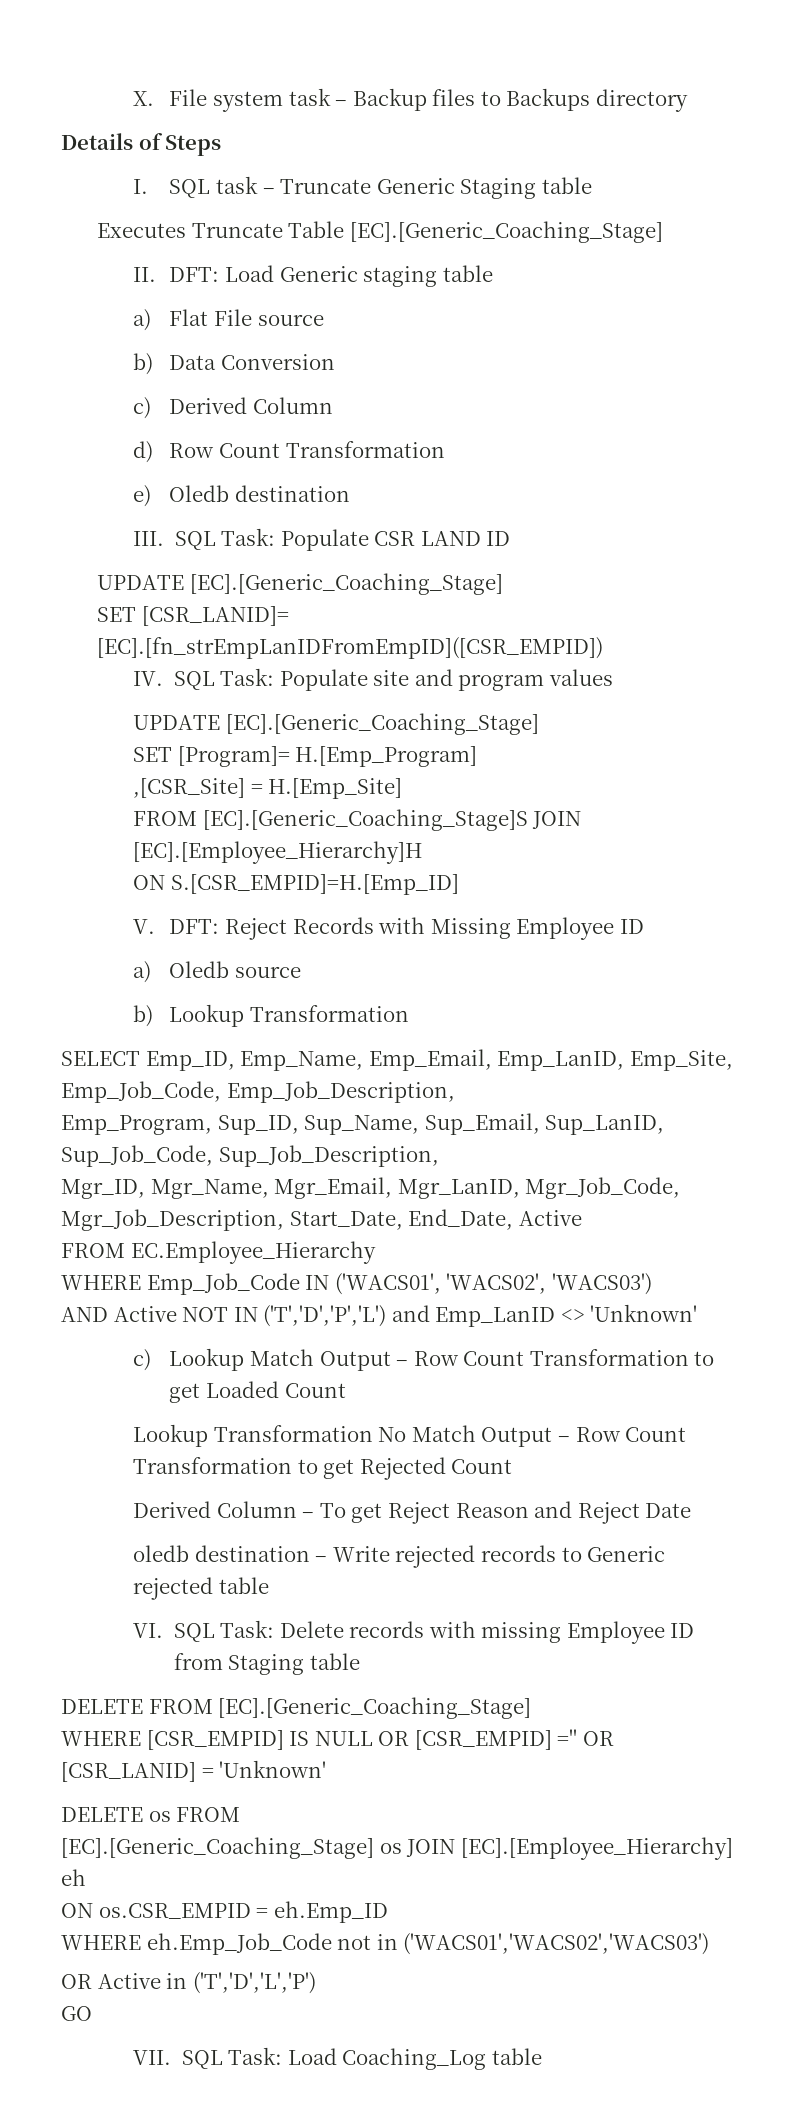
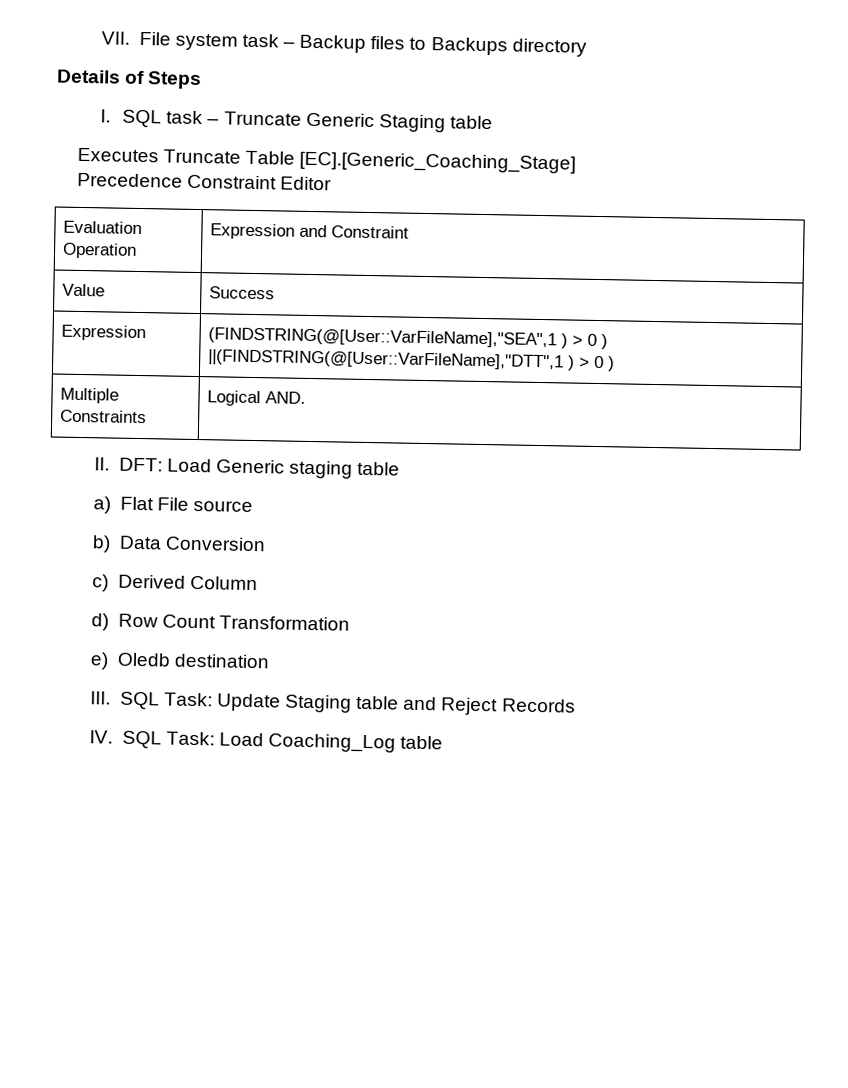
- X. File system task – Backup files to Backups directory
+ VII. File system task – Backup files to Backups directory
+ Precedence Constraint Editor
+ Evaluation Operation | Expression and Constraint
+ Value | Success
+ Expression | (FINDSTRING(@[User::VarFileName],"SEA",1 ) > 0 ) ||(FINDSTRING(@[User::VarFileName],"DTT",1 ) > 0 )
+ Multiple Constraints | Logical AND.
- III. SQL Task: Populate CSR LAND ID
- UPDATE [EC].[Generic_Coaching_Stage]
- SET [CSR_LANID]= [EC].[fn_strEmpLanIDFromEmpID]([CSR_EMPID])
- IV. SQL Task: Populate site and program values
- UPDATE [EC].[Generic_Coaching_Stage]
- SET [Program]= H.[Emp_Program]
- ,[CSR_Site] = H.[Emp_Site]
- FROM [EC].[Generic_Coaching_Stage]S JOIN [EC].[Employee_Hierarchy]H
- ON S.[CSR_EMPID]=H.[Emp_ID]
- V. DFT: Reject Records with Missing Employee ID
- a) Oledb source
- b) Lookup Transformation
- SELECT Emp_ID, Emp_Name, Emp_Email, Emp_LanID, Emp_Site, Emp_Job_Code, Emp_Job_Description,
- Emp_Program, Sup_ID, Sup_Name, Sup_Email, Sup_LanID, Sup_Job_Code, Sup_Job_Description,
- Mgr_ID, Mgr_Name, Mgr_Email, Mgr_LanID, Mgr_Job_Code, Mgr_Job_Description, Start_Date, End_Date, Active
- FROM EC.Employee_Hierarchy
- WHERE Emp_Job_Code IN ('WACS01', 'WACS02', 'WACS03')
- AND Active NOT IN ('T','D','P','L') and Emp_LanID <> 'Unknown'
- c) Lookup Match Output – Row Count Transformation to get Loaded Count
- Lookup Transformation No Match Output – Row Count Transformation to get Rejected Count
- Derived Column – To get Reject Reason and Reject Date
- oledb destination – Write rejected records to Generic rejected table
- VI. SQL Task: Delete records with missing Employee ID from Staging table
- DELETE FROM [EC].[Generic_Coaching_Stage]
- WHERE [CSR_EMPID] IS NULL OR [CSR_EMPID] ='' OR [CSR_LANID] = 'Unknown'
- DELETE os FROM
- [EC].[Generic_Coaching_Stage] os JOIN [EC].[Employee_Hierarchy] eh
- ON os.CSR_EMPID = eh.Emp_ID
- WHERE eh.Emp_Job_Code not in ('WACS01','WACS02','WACS03')
- OR Active in ('T','D','L','P')
- GO
- VII. SQL Task: Load Coaching_Log table
+ III. SQL Task: Update Staging table and Reject Records
+ IV. SQL Task: Load Coaching_Log table

